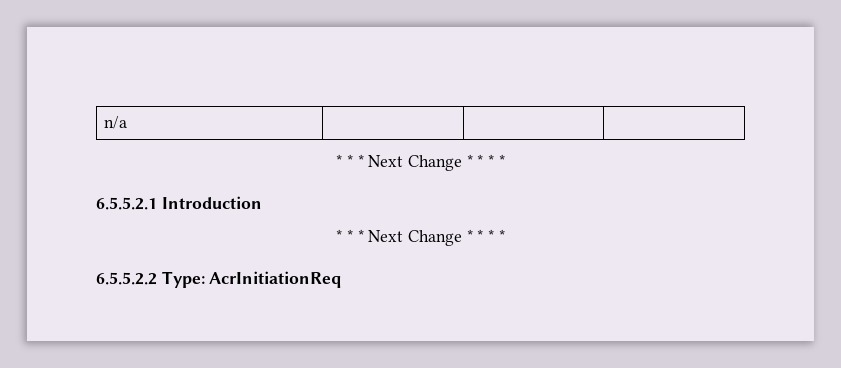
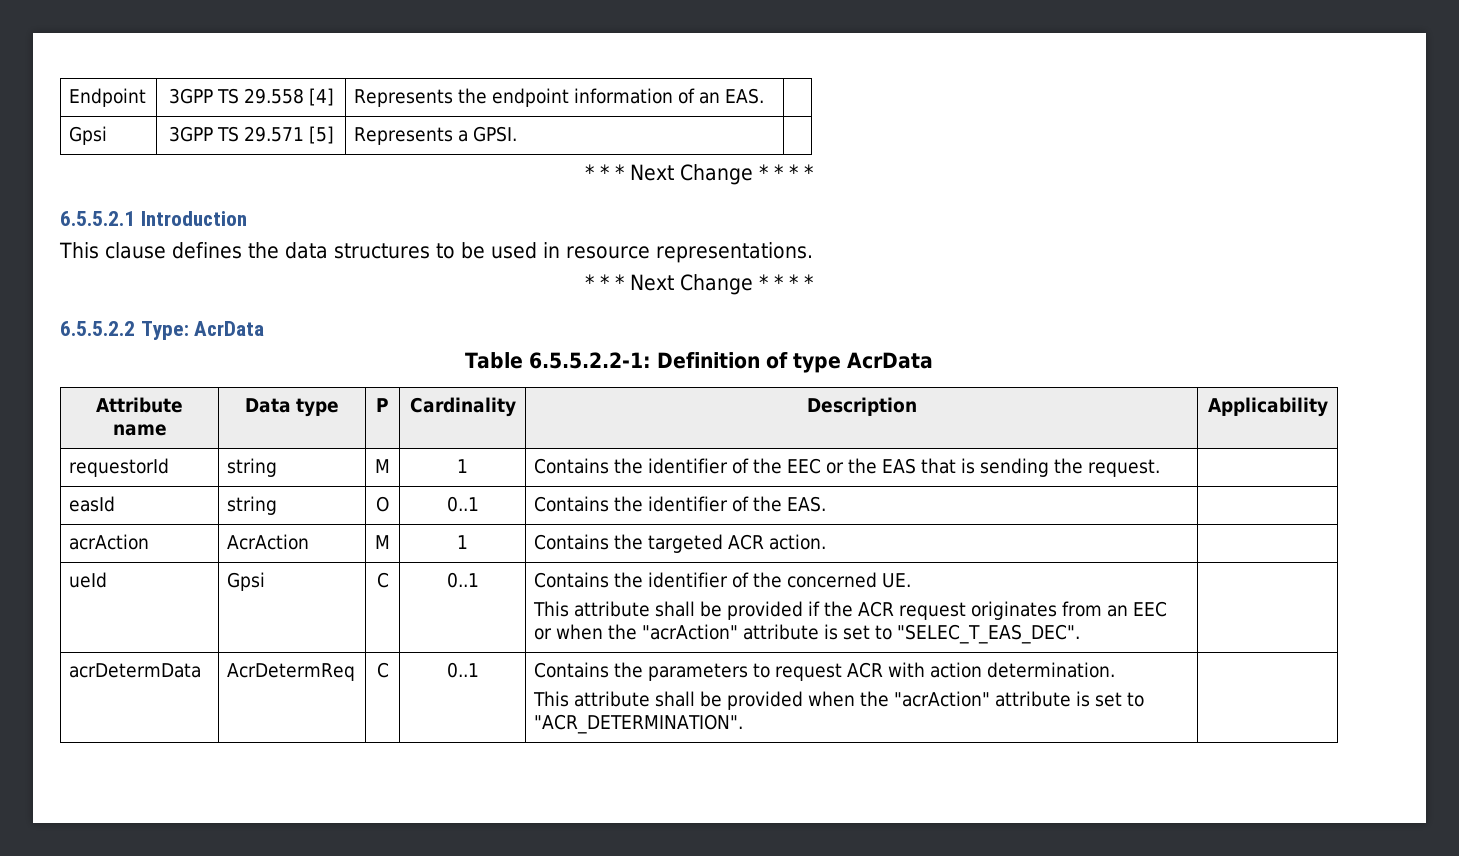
- n/a | | |
+ Endpoint | 3GPP TS 29.558 [4] | Represents the endpoint information of an EAS. |
+ Gpsi | 3GPP TS 29.571 [5] | Represents a GPSI. |
+ This clause defines the data structures to be used in resource representations.
- 6.5.5.2.2 Type: AcrInitiationReq
+ 6.5.5.2.2 Type: AcrData
+ Table 6.5.5.2.2-1: Definition of type AcrData
+ Attribute name | Data type | P | Cardinality | Description | Applicability
+ requestorId | string | M | 1 | Contains the identifier of the EEC or the EAS that is sending the request. |
+ easId | string | O | 0..1 | Contains the identifier of the EAS. |
+ acrAction | AcrAction | M | 1 | Contains the targeted ACR action. |
+ ueId | Gpsi | C | 0..1 | Contains the identifier of the concerned UE.
+ This attribute shall be provided if the ACR request originates from an EEC or when the "acrAction" attribute is set to "SELEC_T_EAS_DEC". |
+ acrDetermData | AcrDetermReq | C | 0..1 | Contains the parameters to request ACR with action determination.
+ This attribute shall be provided when the "acrAction" attribute is set to "ACR_DETERMINATION". |

